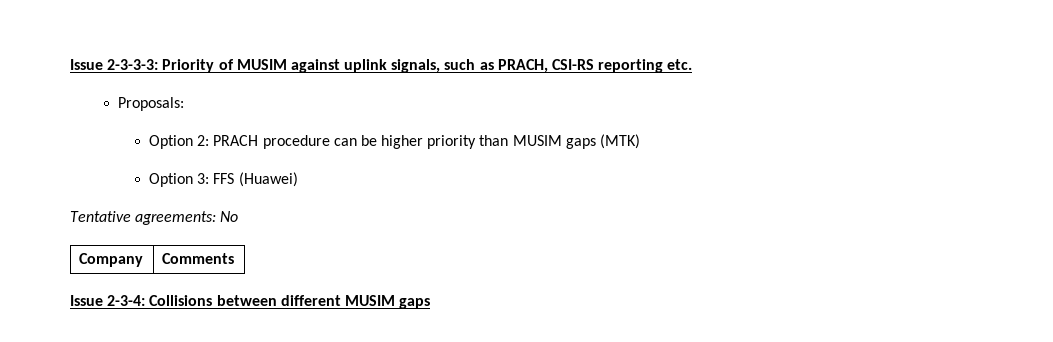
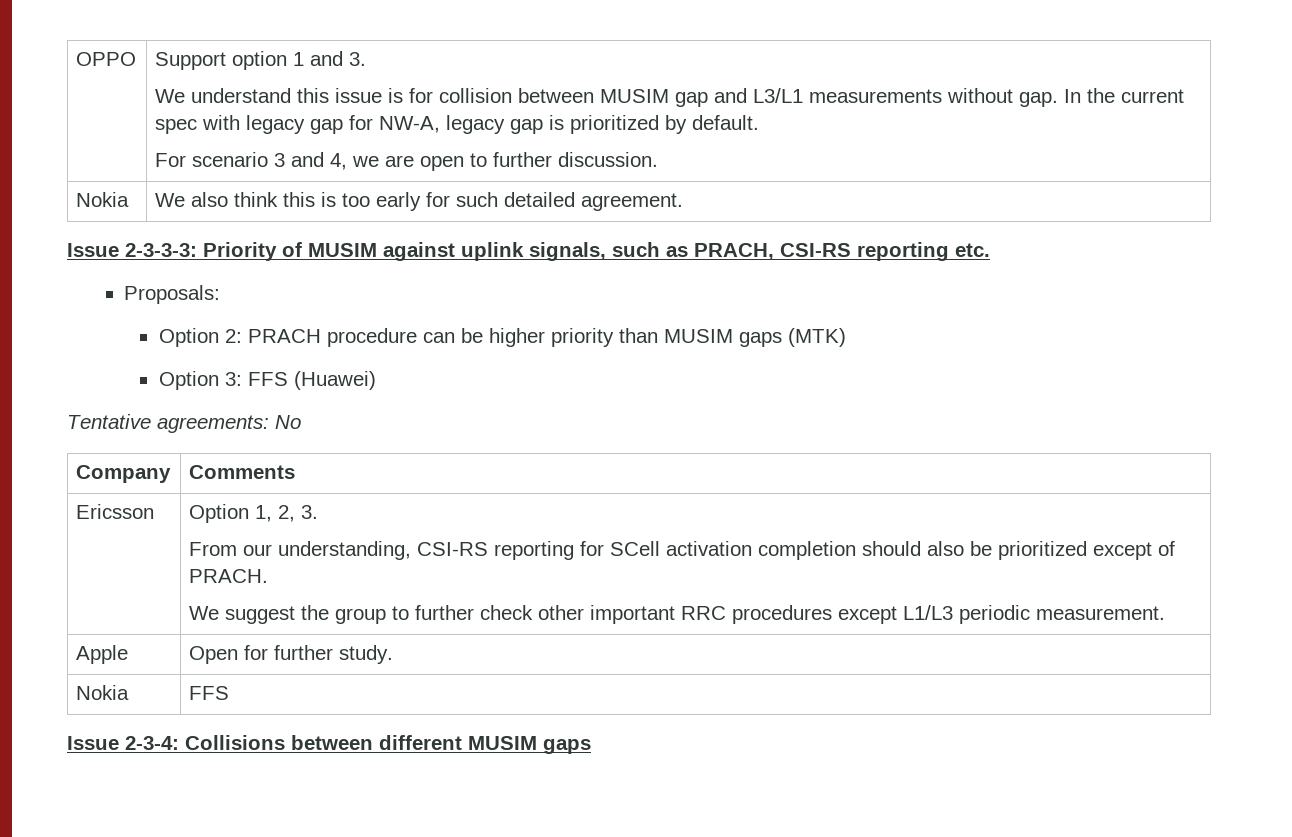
+ OPPO | Support option 1 and 3.
+ We understand this issue is for collision between MUSIM gap and L3/L1 measurements without gap. In the current spec with legacy gap for NW-A, legacy gap is prioritized by default.
+ For scenario 3 and 4, we are open to further discussion.
+ Nokia | We also think this is too early for such detailed agreement.
+ Ericsson | Option 1, 2, 3.
+ From our understanding, CSI-RS reporting for SCell activation completion should also be prioritized except of PRACH.
+ We suggest the group to further check other important RRC procedures except L1/L3 periodic measurement.
+ Apple | Open for further study.
+ Nokia | FFS

